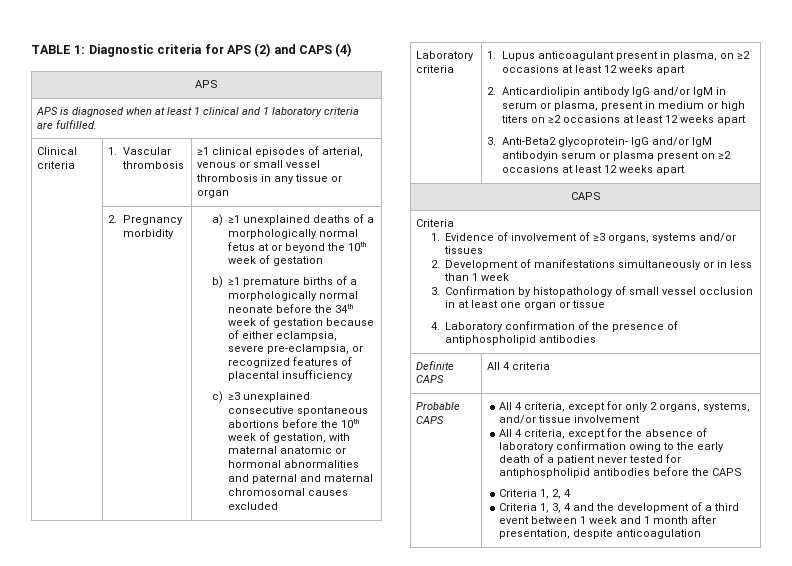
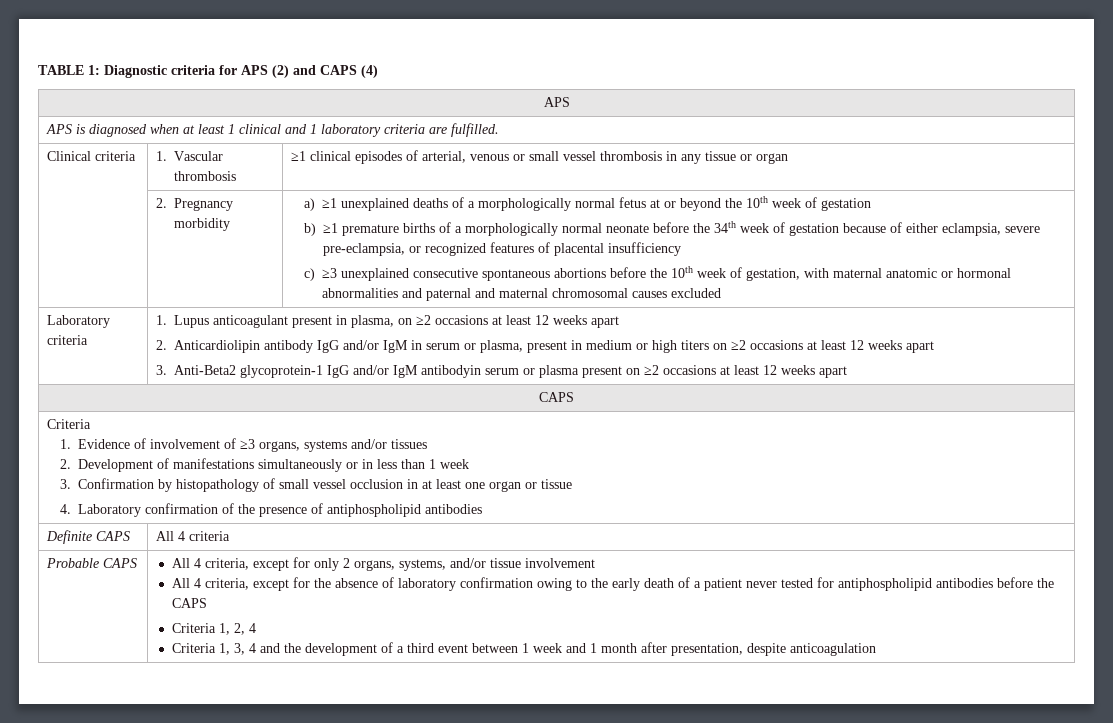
- 3. Anti-Beta2 glycoprotein- IgG and/or IgM antibodyin serum or plasma present on ≥2 occasions at least 12 weeks apart
+ 3. Anti-Beta2 glycoprotein-1 IgG and/or IgM antibodyin serum or plasma present on ≥2 occasions at least 12 weeks apart

